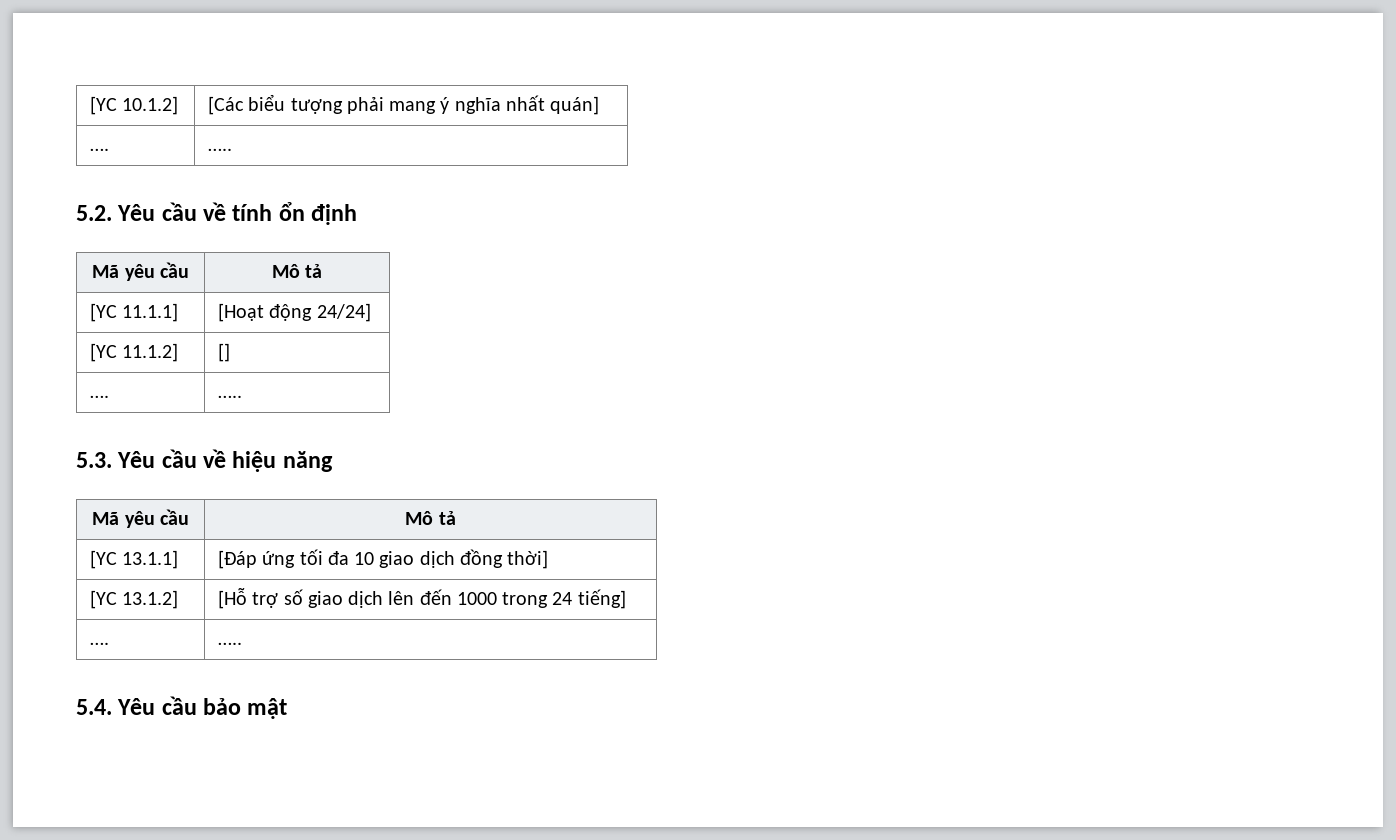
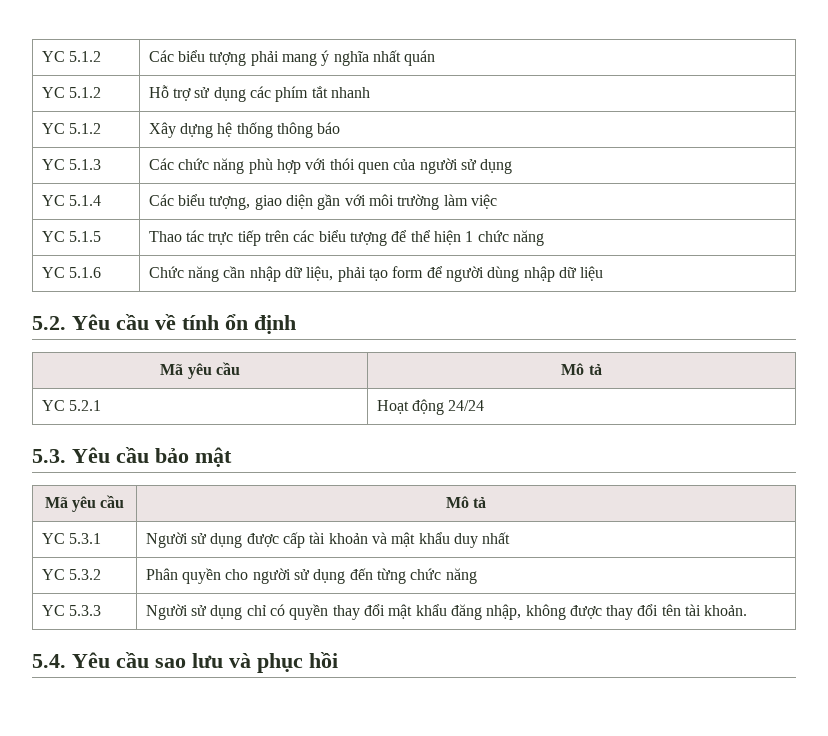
- [YC 10.1.2] | [Các biểu tượng phải mang ý nghĩa nhất quán]
- …. | …..
+ YC 5.1.2 | Các biểu tượng phải mang ý nghĩa nhất quán
+ YC 5.1.2 | Hỗ trợ sử dụng các phím tắt nhanh
+ YC 5.1.2 | Xây dựng hệ thống thông báo
+ YC 5.1.3 | Các chức năng phù hợp với thói quen của người sử dụng
+ YC 5.1.4 | Các biểu tượng, giao diện gần với môi trường làm việc
+ YC 5.1.5 | Thao tác trực tiếp trên các biểu tượng để thể hiện 1 chức năng
+ YC 5.1.6 | Chức năng cần nhập dữ liệu, phải tạo form để người dùng nhập dữ liệu
- [YC 11.1.1] | [Hoạt động 24/24]
- [YC 11.1.2] | []
- …. | …..
+ YC 5.2.1 | Hoạt động 24/24
- 5.3. Yêu cầu về hiệu năng
+ 5.3. Yêu cầu bảo mật
  Mã yêu cầu | Mô tả
- [YC 13.1.1] | [Đáp ứng tối đa 10 giao dịch đồng thời]
- [YC 13.1.2] | [Hỗ trợ số giao dịch lên đến 1000 trong 24 tiếng]
- …. | …..
- 5.4. Yêu cầu bảo mật
+ YC 5.3.1 | Người sử dụng được cấp tài khoản và mật khẩu duy nhất
+ YC 5.3.2 | Phân quyền cho người sử dụng đến từng chức năng
+ YC 5.3.3 | Người sử dụng chỉ có quyền thay đổi mật khẩu đăng nhập, không được thay đổi tên tài khoản.
+ 5.4. Yêu cầu sao lưu và phục hồi

